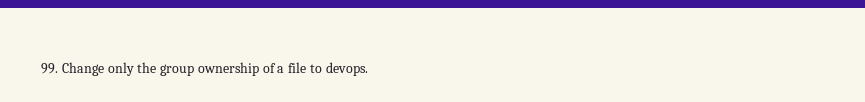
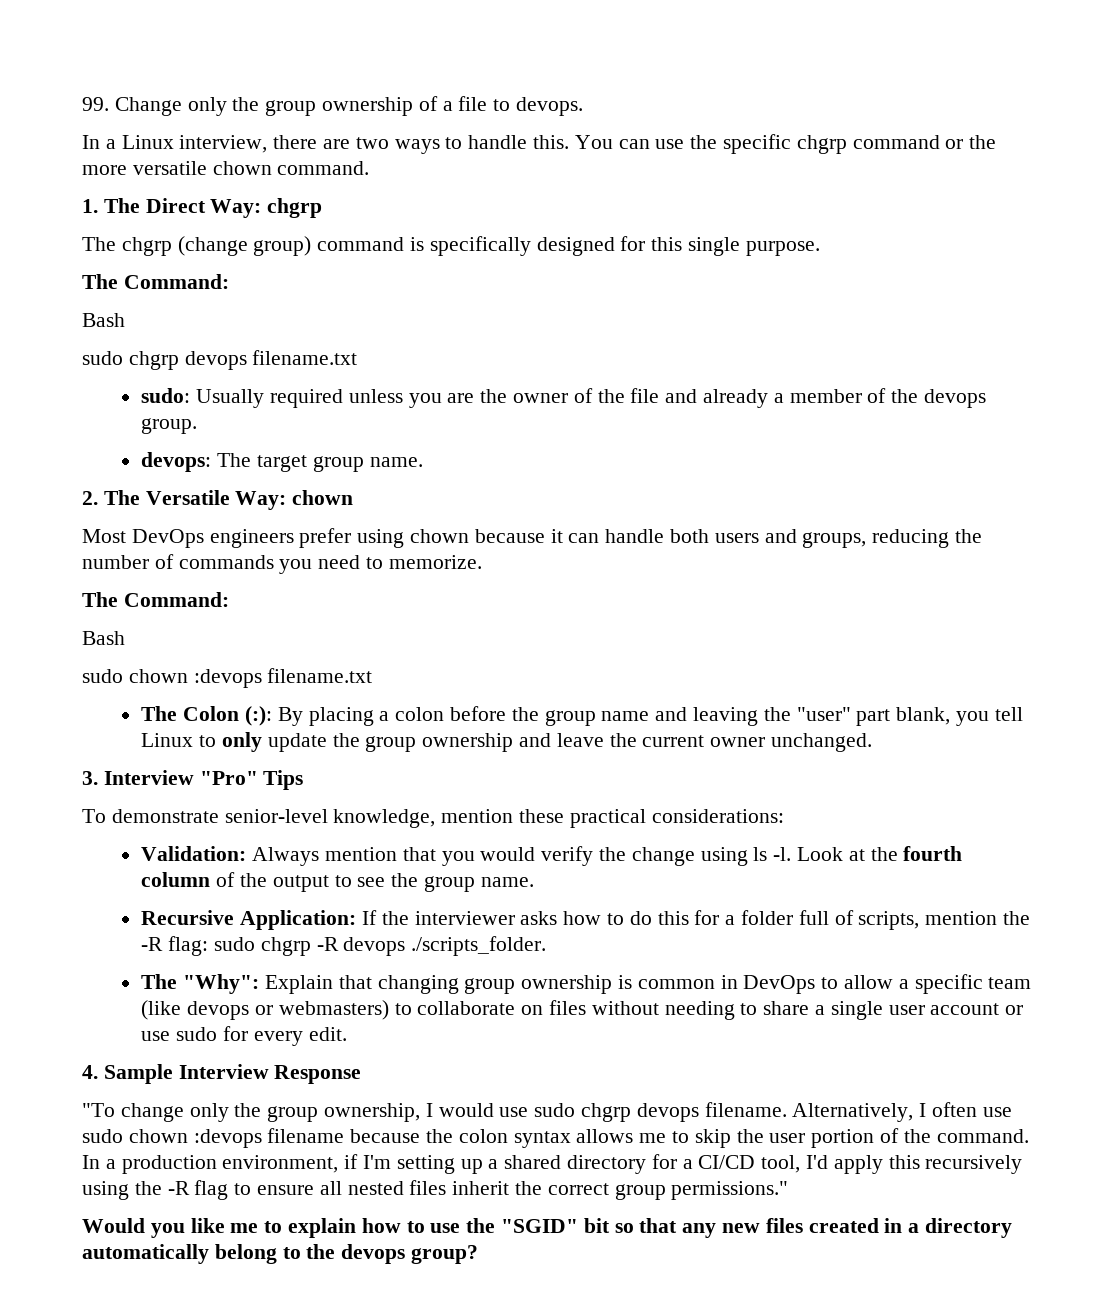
+ In a Linux interview, there are two ways to handle this. You can use the specific chgrp command or the more versatile chown command.
+ 1. The Direct Way: chgrp
+ The chgrp (change group) command is specifically designed for this single purpose.
+ The Command:
+ Bash
+ sudo chgrp devops filename.txt
+ sudo: Usually required unless you are the owner of the file and already a member of the devops group.
+ devops: The target group name.
+ 2. The Versatile Way: chown
+ Most DevOps engineers prefer using chown because it can handle both users and groups, reducing the number of commands you need to memorize.
+ The Command:
+ Bash
+ sudo chown :devops filename.txt
+ The Colon (:): By placing a colon before the group name and leaving the "user" part blank, you tell Linux to only update the group ownership and leave the current owner unchanged.
+ 3. Interview "Pro" Tips
+ To demonstrate senior-level knowledge, mention these practical considerations:
+ Validation: Always mention that you would verify the change using ls -l. Look at the fourth column of the output to see the group name.
+ Recursive Application: If the interviewer asks how to do this for a folder full of scripts, mention the -R flag: sudo chgrp -R devops ./scripts_folder.
+ The "Why": Explain that changing group ownership is common in DevOps to allow a specific team (like devops or webmasters) to collaborate on files without needing to share a single user account or use sudo for every edit.
+ 4. Sample Interview Response
+ "To change only the group ownership, I would use sudo chgrp devops filename. Alternatively, I often use sudo chown :devops filename because the colon syntax allows me to skip the user portion of the command. In a production environment, if I'm setting up a shared directory for a CI/CD tool, I'd apply this recursively using the -R flag to ensure all nested files inherit the correct group permissions."
+ Would you like me to explain how to use the "SGID" bit so that any new files created in a directory automatically belong to the devops group?

